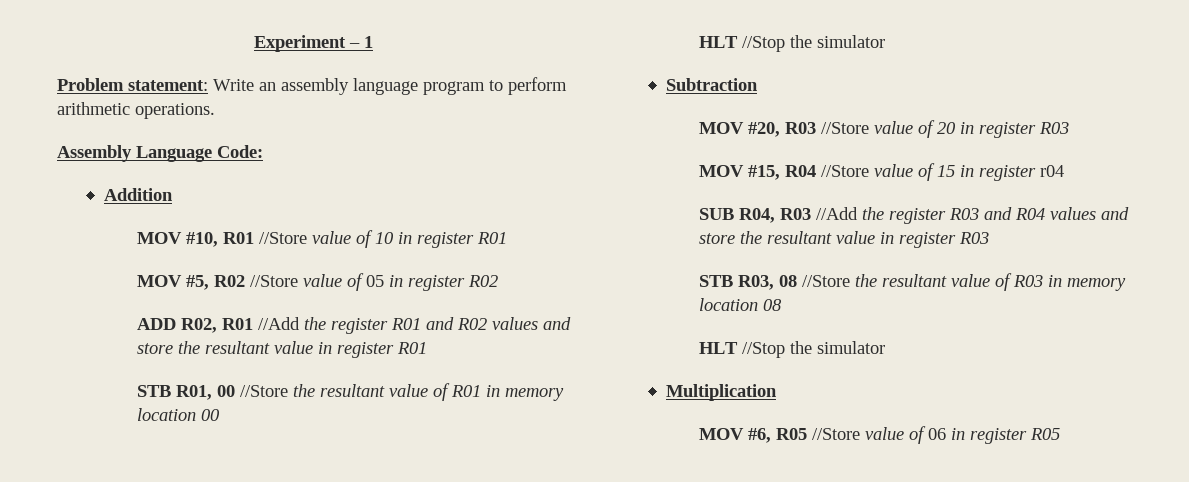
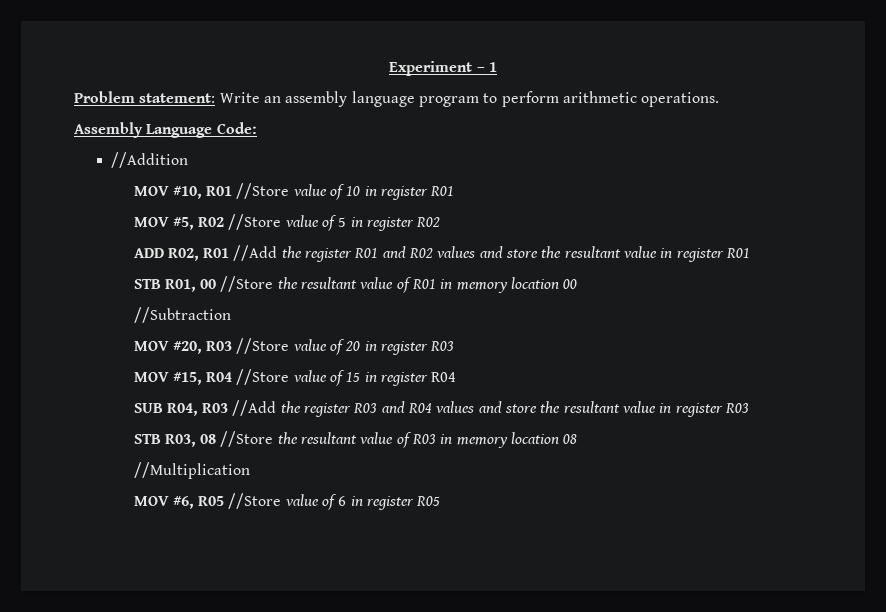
- Addition
+ //Addition
- MOV #5, R02 //Store value of 05 in register R02
+ MOV #5, R02 //Store value of 5 in register R02
  STB R01, 00 //Store the resultant value of R01 in memory location 00
- HLT //Stop the simulator
- Subtraction
+ //Subtraction
- MOV #15, R04 //Store value of 15 in register r04
+ MOV #15, R04 //Store value of 15 in register R04
  STB R03, 08 //Store the resultant value of R03 in memory location 08
- HLT //Stop the simulator
- Multiplication
+ //Multiplication
- MOV #6, R05 //Store value of 06 in register R05
+ MOV #6, R05 //Store value of 6 in register R05

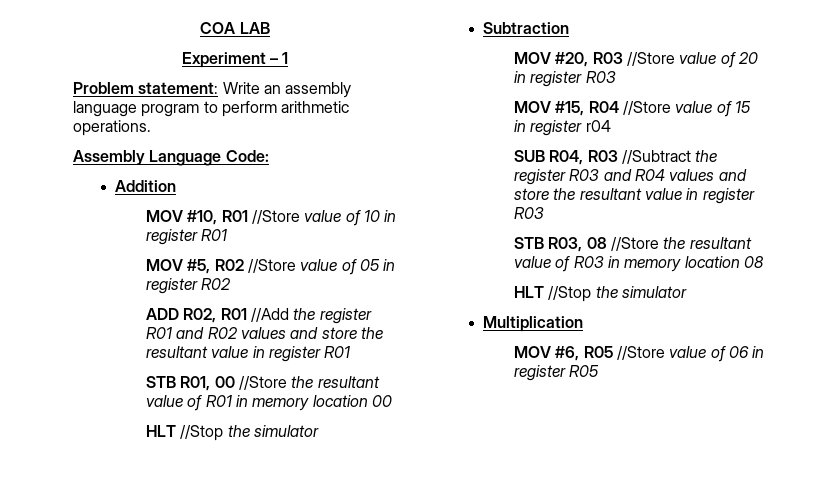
+ COA LAB
- //Addition
+ Addition
- MOV #5, R02 //Store value of 5 in register R02
+ MOV #5, R02 //Store value of 05 in register R02
  STB R01, 00 //Store the resultant value of R01 in memory location 00
- //Subtraction
+ HLT //Stop the simulator
+ Subtraction
- MOV #15, R04 //Store value of 15 in register R04
+ MOV #15, R04 //Store value of 15 in register r04
- SUB R04, R03 //Add the register R03 and R04 values and store the resultant value in register R03
+ SUB R04, R03 //Subtract the register R03 and R04 values and store the resultant value in register R03
  STB R03, 08 //Store the resultant value of R03 in memory location 08
- //Multiplication
+ HLT //Stop the simulator
+ Multiplication
- MOV #6, R05 //Store value of 6 in register R05
+ MOV #6, R05 //Store value of 06 in register R05

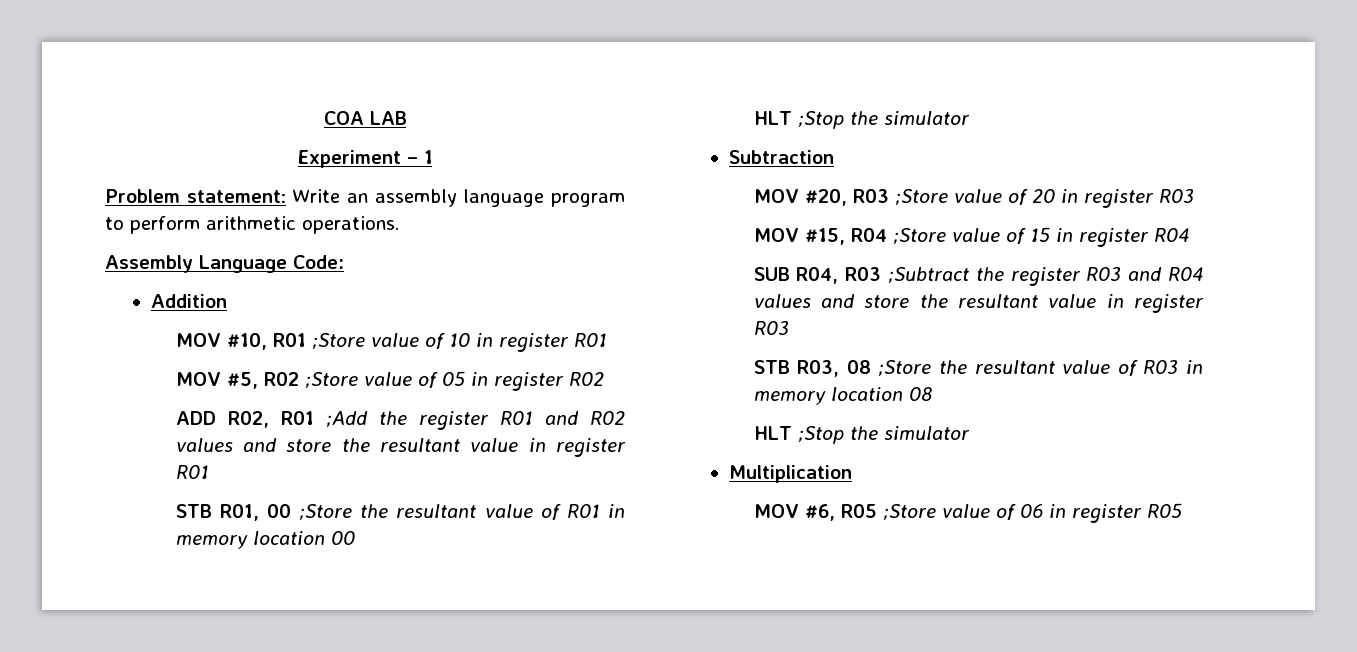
- MOV #10, R01 //Store value of 10 in register R01
+ MOV #10, R01 ;Store value of 10 in register R01
- MOV #5, R02 //Store value of 05 in register R02
+ MOV #5, R02 ;Store value of 05 in register R02
- ADD R02, R01 //Add the register R01 and R02 values and store the resultant value in register R01
+ ADD R02, R01 ;Add the register R01 and R02 values and store the resultant value in register R01
- STB R01, 00 //Store the resultant value of R01 in memory location 00
- HLT //Stop the simulator
+ STB R01, 00 ;Store the resultant value of R01 in memory location 00
+ HLT ;Stop the simulator
- MOV #20, R03 //Store value of 20 in register R03
+ MOV #20, R03 ;Store value of 20 in register R03
- MOV #15, R04 //Store value of 15 in register r04
+ MOV #15, R04 ;Store value of 15 in register R04
- SUB R04, R03 //Subtract the register R03 and R04 values and store the resultant value in register R03
+ SUB R04, R03 ;Subtract the register R03 and R04 values and store the resultant value in register R03
- STB R03, 08 //Store the resultant value of R03 in memory location 08
- HLT //Stop the simulator
+ STB R03, 08 ;Store the resultant value of R03 in memory location 08
+ HLT ;Stop the simulator
- MOV #6, R05 //Store value of 06 in register R05
+ MOV #6, R05 ;Store value of 06 in register R05

